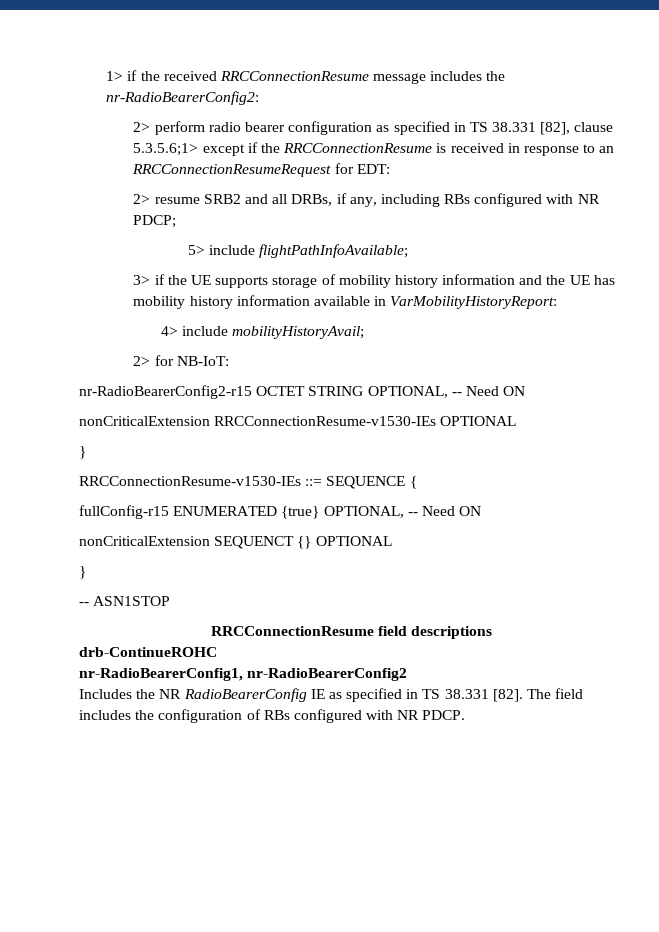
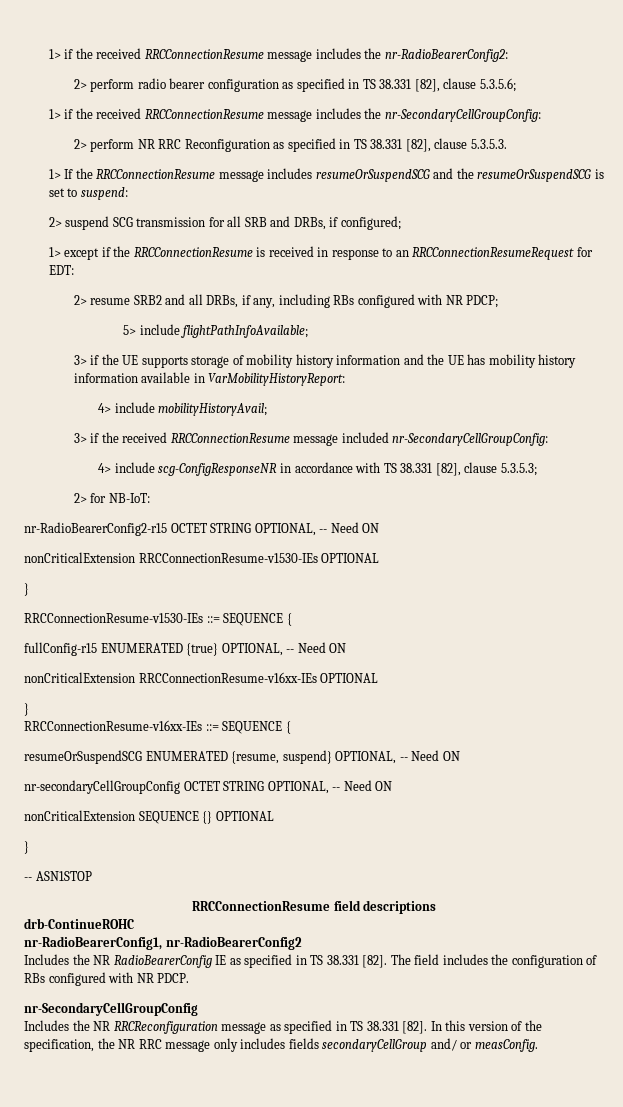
- 2> perform radio bearer configuration as specified in TS 38.331 [82], clause 5.3.5.6;1> except if the RRCConnectionResume is received in response to an RRCConnectionResumeRequest for EDT:
+ 2> perform radio bearer configuration as specified in TS 38.331 [82], clause 5.3.5.6;
+ 1> if the received RRCConnectionResume message includes the nr-SecondaryCellGroupConfig:
+ 2> perform NR RRC Reconfiguration as specified in TS 38.331 [82], clause 5.3.5.3.
+ 1> If the RRCConnectionResume message includes resumeOrSuspendSCG and the resumeOrSuspendSCG is set to suspend:
+ 2> suspend SCG transmission for all SRB and DRBs, if configured;
+ 1> except if the RRCConnectionResume is received in response to an RRCConnectionResumeRequest for EDT:
+ 3> if the received RRCConnectionResume message included nr-SecondaryCellGroupConfig:
+ 4> include scg-ConfigResponseNR in accordance with TS 38.331 [82], clause 5.3.5.3;
- nonCriticalExtension SEQUENCT {} OPTIONAL
+ nonCriticalExtension RRCConnectionResume-v16xx-IEs OPTIONAL
+ }
+ RRCConnectionResume-v16xx-IEs ::= SEQUENCE {
+ resumeOrSuspendSCG ENUMERATED {resume, suspend} OPTIONAL, -- Need ON
+ nr-secondaryCellGroupConfig OCTET STRING OPTIONAL, -- Need ON
+ nonCriticalExtension SEQUENCE {} OPTIONAL
+ nr-SecondaryCellGroupConfig
+ Includes the NR RRCReconfiguration message as specified in TS 38.331 [82]. In this version of the specification, the NR RRC message only includes fields secondaryCellGroup and/ or measConfig.

